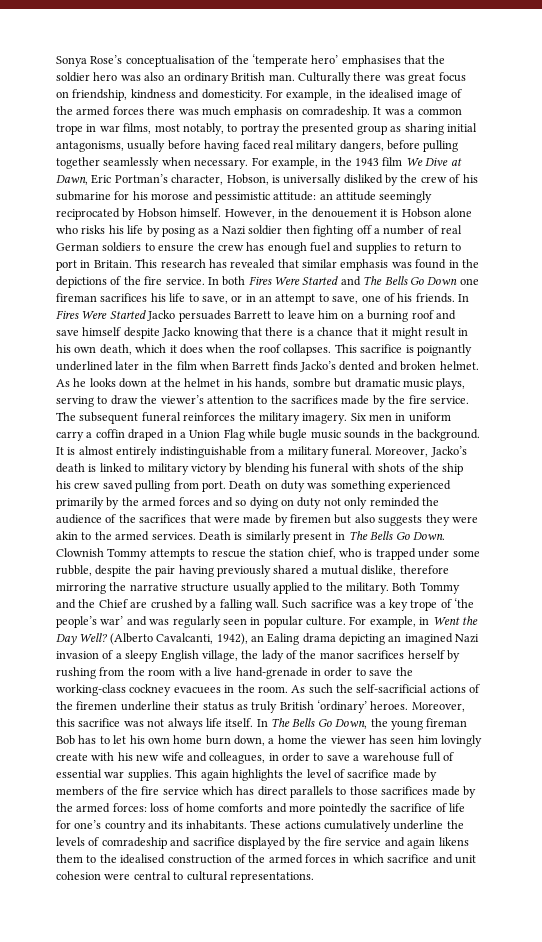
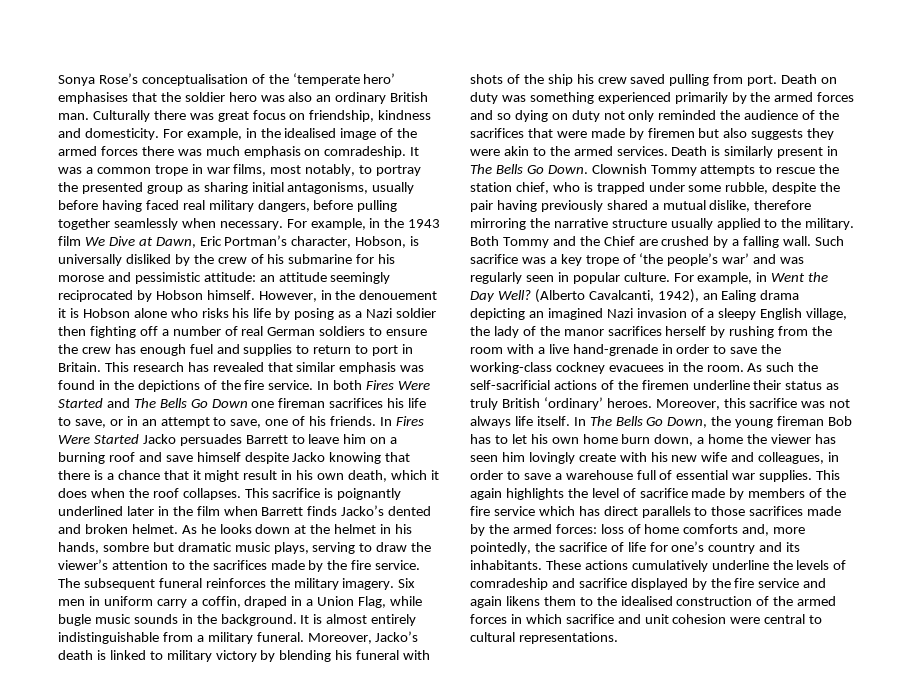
- Six men in uniform carry a coffin draped in a Union Flag while bugle music sounds in the background.
+ Six men in uniform carry a coffin, draped in a Union Flag, while bugle music sounds in the background.
- This again highlights the level of sacrifice made by members of the fire service which has direct parallels to those sacrifices made by the armed forces: loss of home comforts and more pointedly the sacrifice of life for one’s country and its inhabitants.
+ This again highlights the level of sacrifice made by members of the fire service which has direct parallels to those sacrifices made by the armed forces: loss of home comforts and, more pointedly, the sacrifice of life for one’s country and its inhabitants.

